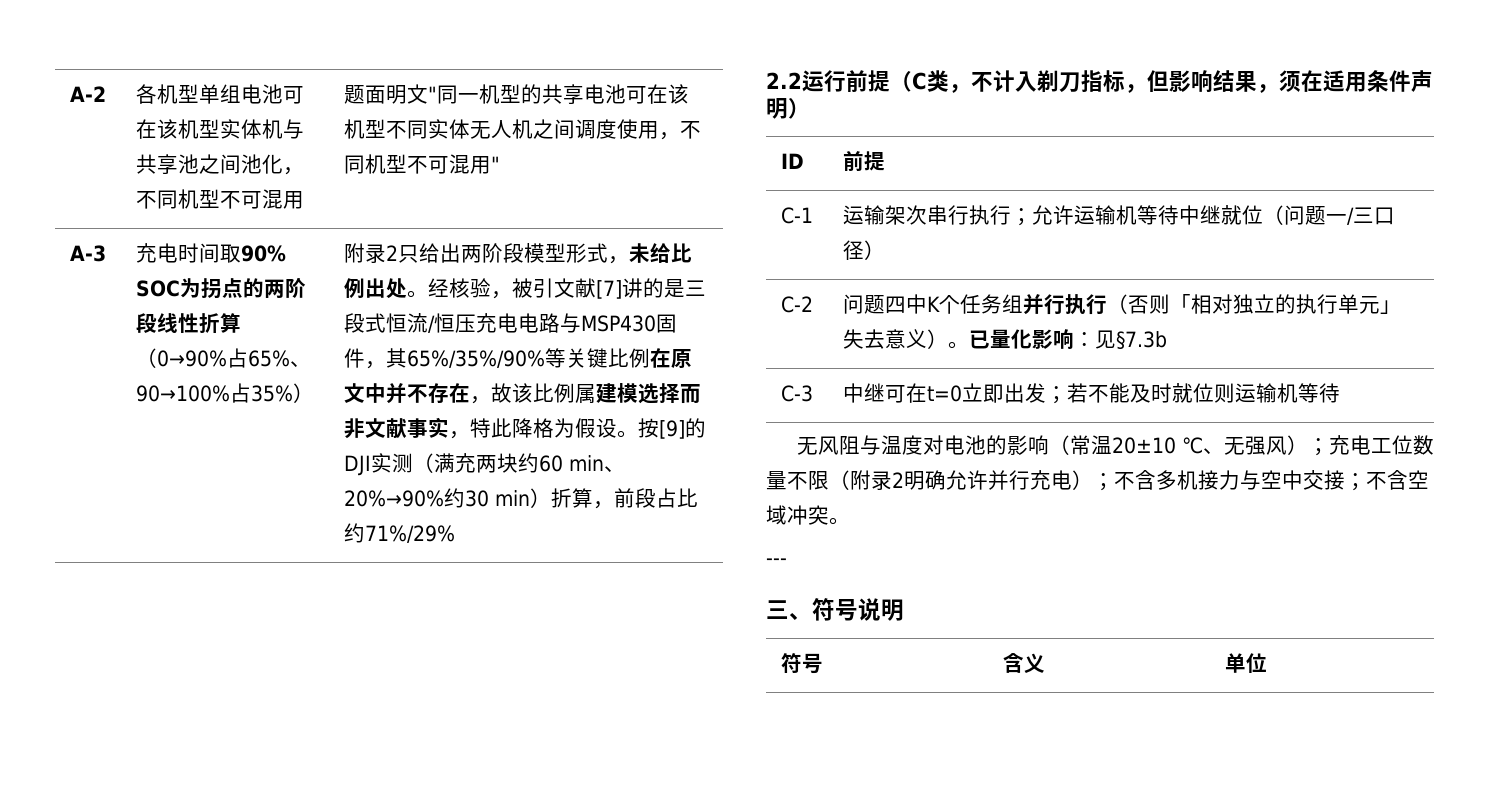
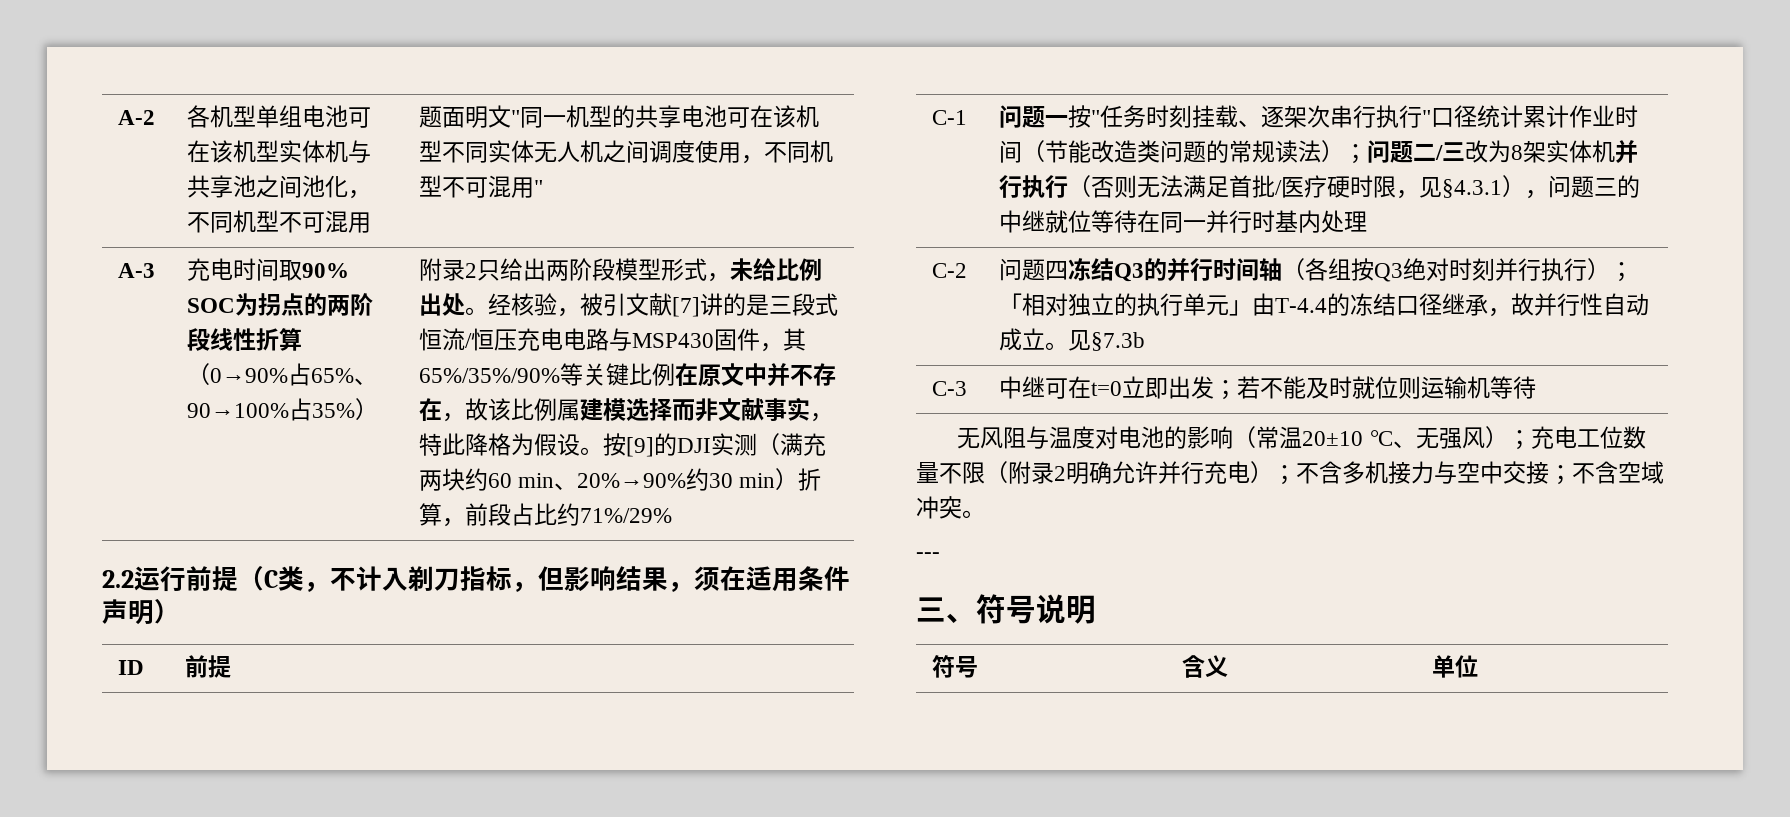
- 运输架次串行执行；允许运输机等待中继就位（问题一/三口径）
- C-2 | 问题四中K个任务组并行执行（否则「相对独立的执行单元」失去意义）。已量化影响：见§7.3b
+ 问题一按"任务时刻挂载、逐架次串行执行"口径统计累计作业时间（节能改造类问题的常规读法）；问题二/三改为8架实体机并行执行（否则无法满足首批/医疗硬时限，见§4.3.1），问题三的中继就位等待在同一并行时基内处理
+ C-2 | 问题四冻结Q3的并行时间轴（各组按Q3绝对时刻并行执行）；「相对独立的执行单元」由T-4.4的冻结口径继承，故并行性自动成立。见§7.3b

